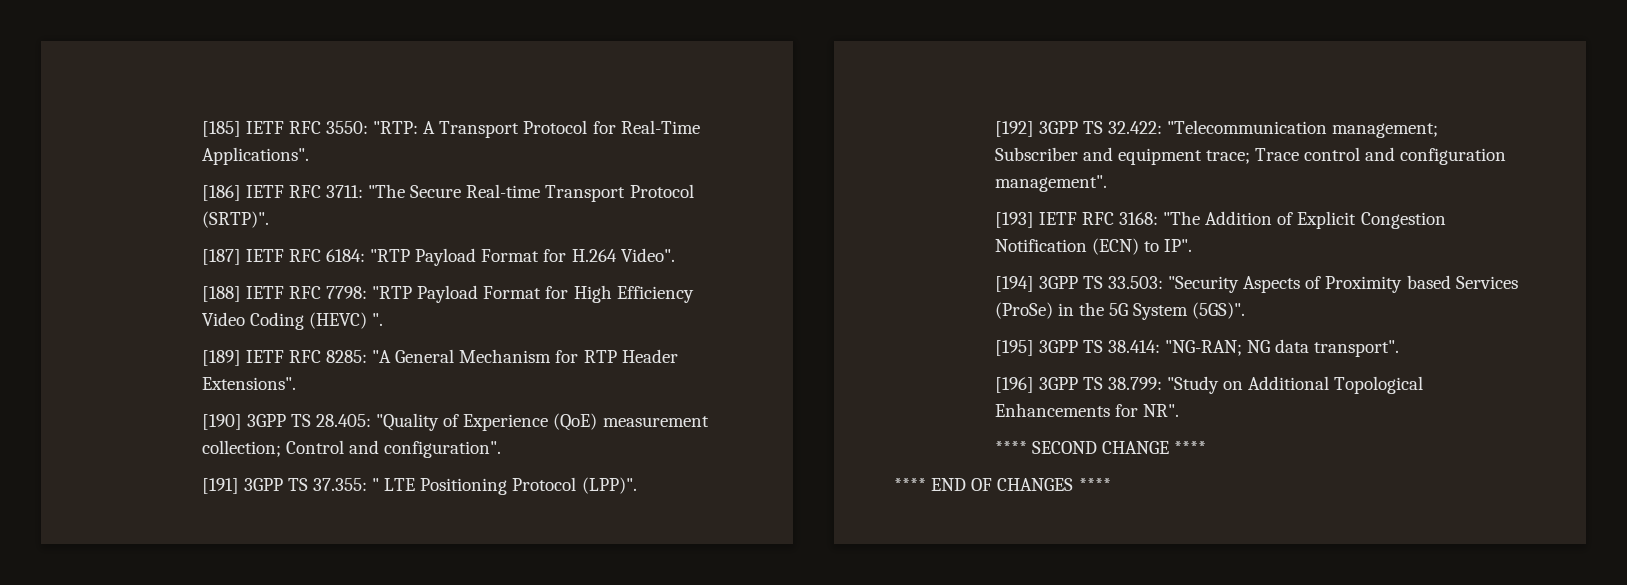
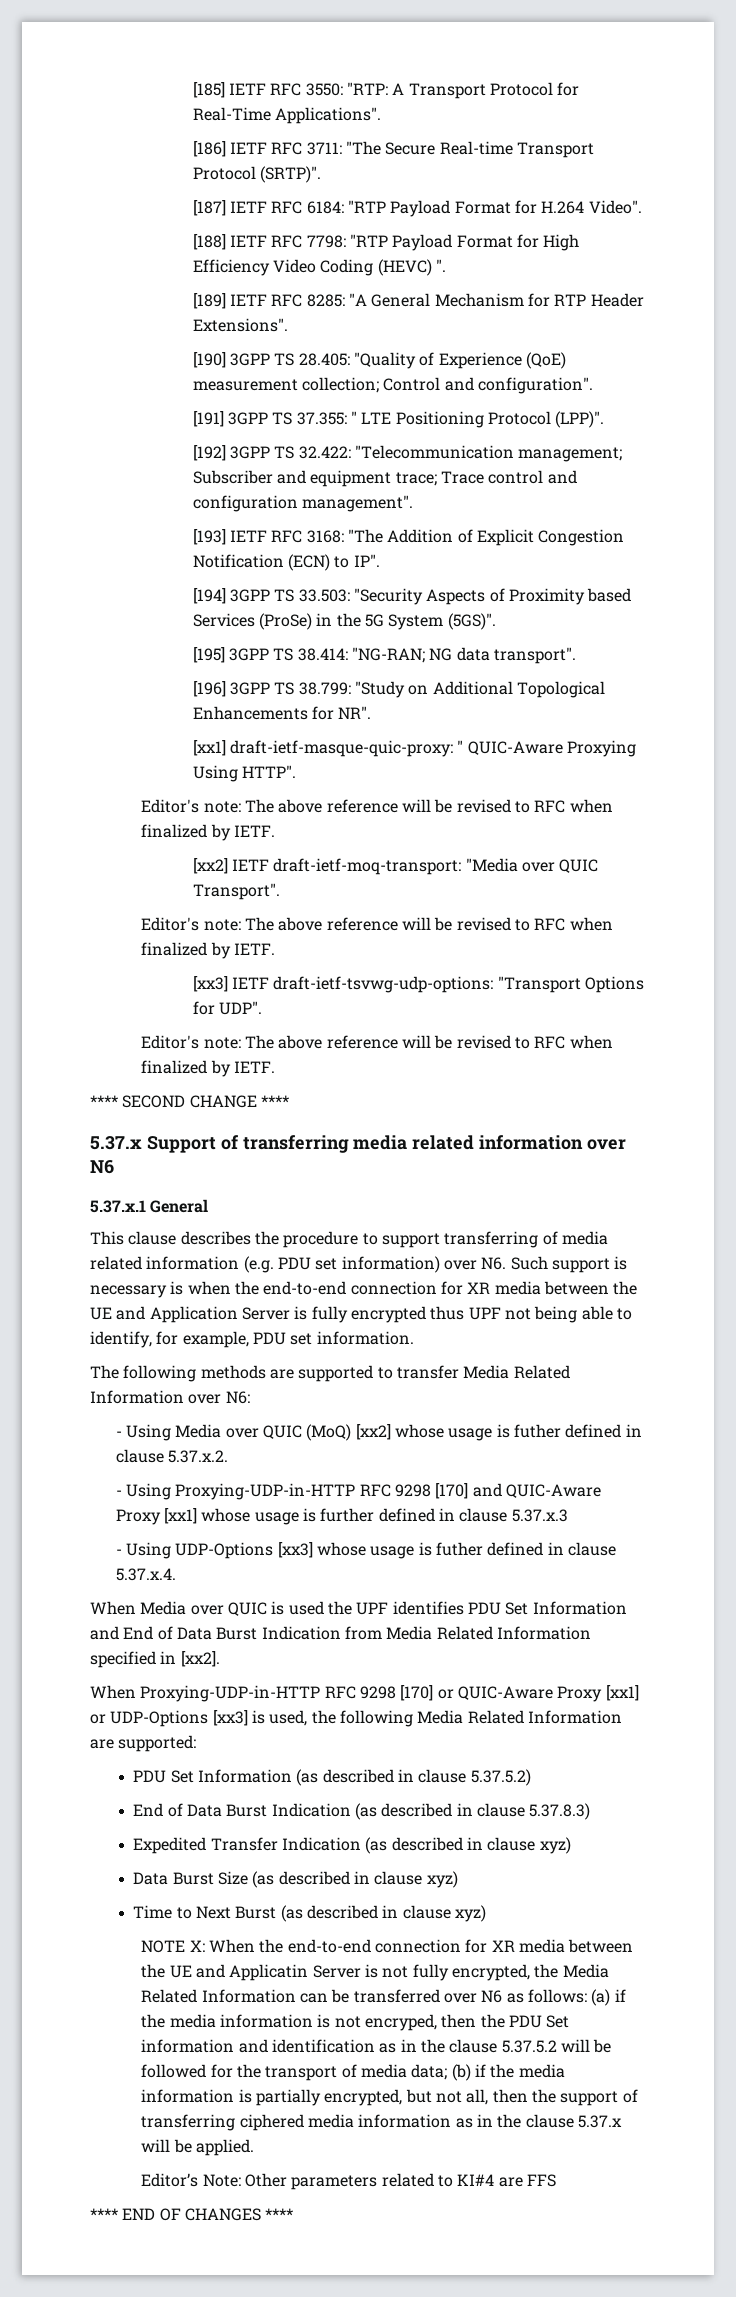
+ [xx1] draft-ietf-masque-quic-proxy: " QUIC-Aware Proxying Using HTTP".
+ Editor's note: The above reference will be revised to RFC when finalized by IETF.
+ [xx2] IETF draft-ietf-moq-transport: "Media over QUIC Transport".
+ Editor's note: The above reference will be revised to RFC when finalized by IETF.
+ [xx3] IETF draft-ietf-tsvwg-udp-options: "Transport Options for UDP".
+ Editor's note: The above reference will be revised to RFC when finalized by IETF.
  **** SECOND CHANGE ****
+ 5.37.x Support of transferring media related information over N6
+ 5.37.x.1 General
+ This clause describes the procedure to support transferring of media related information (e.g. PDU set information) over N6. Such support is necessary is when the end-to-end connection for XR media between the UE and Application Server is fully encrypted thus UPF not being able to identify, for example, PDU set information.
+ The following methods are supported to transfer Media Related Information over N6:
+ - Using Media over QUIC (MoQ) [xx2] whose usage is futher defined in clause 5.37.x.2.
+ - Using Proxying-UDP-in-HTTP RFC 9298 [170] and QUIC-Aware Proxy [xx1] whose usage is further defined in clause 5.37.x.3
+ - Using UDP-Options [xx3] whose usage is futher defined in clause 5.37.x.4.
+ When Media over QUIC is used the UPF identifies PDU Set Information and End of Data Burst Indication from Media Related Information specified in [xx2].
+ When Proxying-UDP-in-HTTP RFC 9298 [170] or QUIC-Aware Proxy [xx1] or UDP-Options [xx3] is used, the following Media Related Information are supported:
+ PDU Set Information (as described in clause 5.37.5.2)
+ End of Data Burst Indication (as described in clause 5.37.8.3)
+ Expedited Transfer Indication (as described in clause xyz)
+ Data Burst Size (as described in clause xyz)
+ Time to Next Burst (as described in clause xyz)
+ NOTE X: When the end-to-end connection for XR media between the UE and Applicatin Server is not fully encrypted, the Media Related Information can be transferred over N6 as follows: (a) if the media information is not encryped, then the PDU Set information and identification as in the clause 5.37.5.2 will be followed for the transport of media data; (b) if the media information is partially encrypted, but not all, then the support of transferring ciphered media information as in the clause 5.37.x will be applied.
+ Editor’s Note: Other parameters related to KI#4 are FFS

